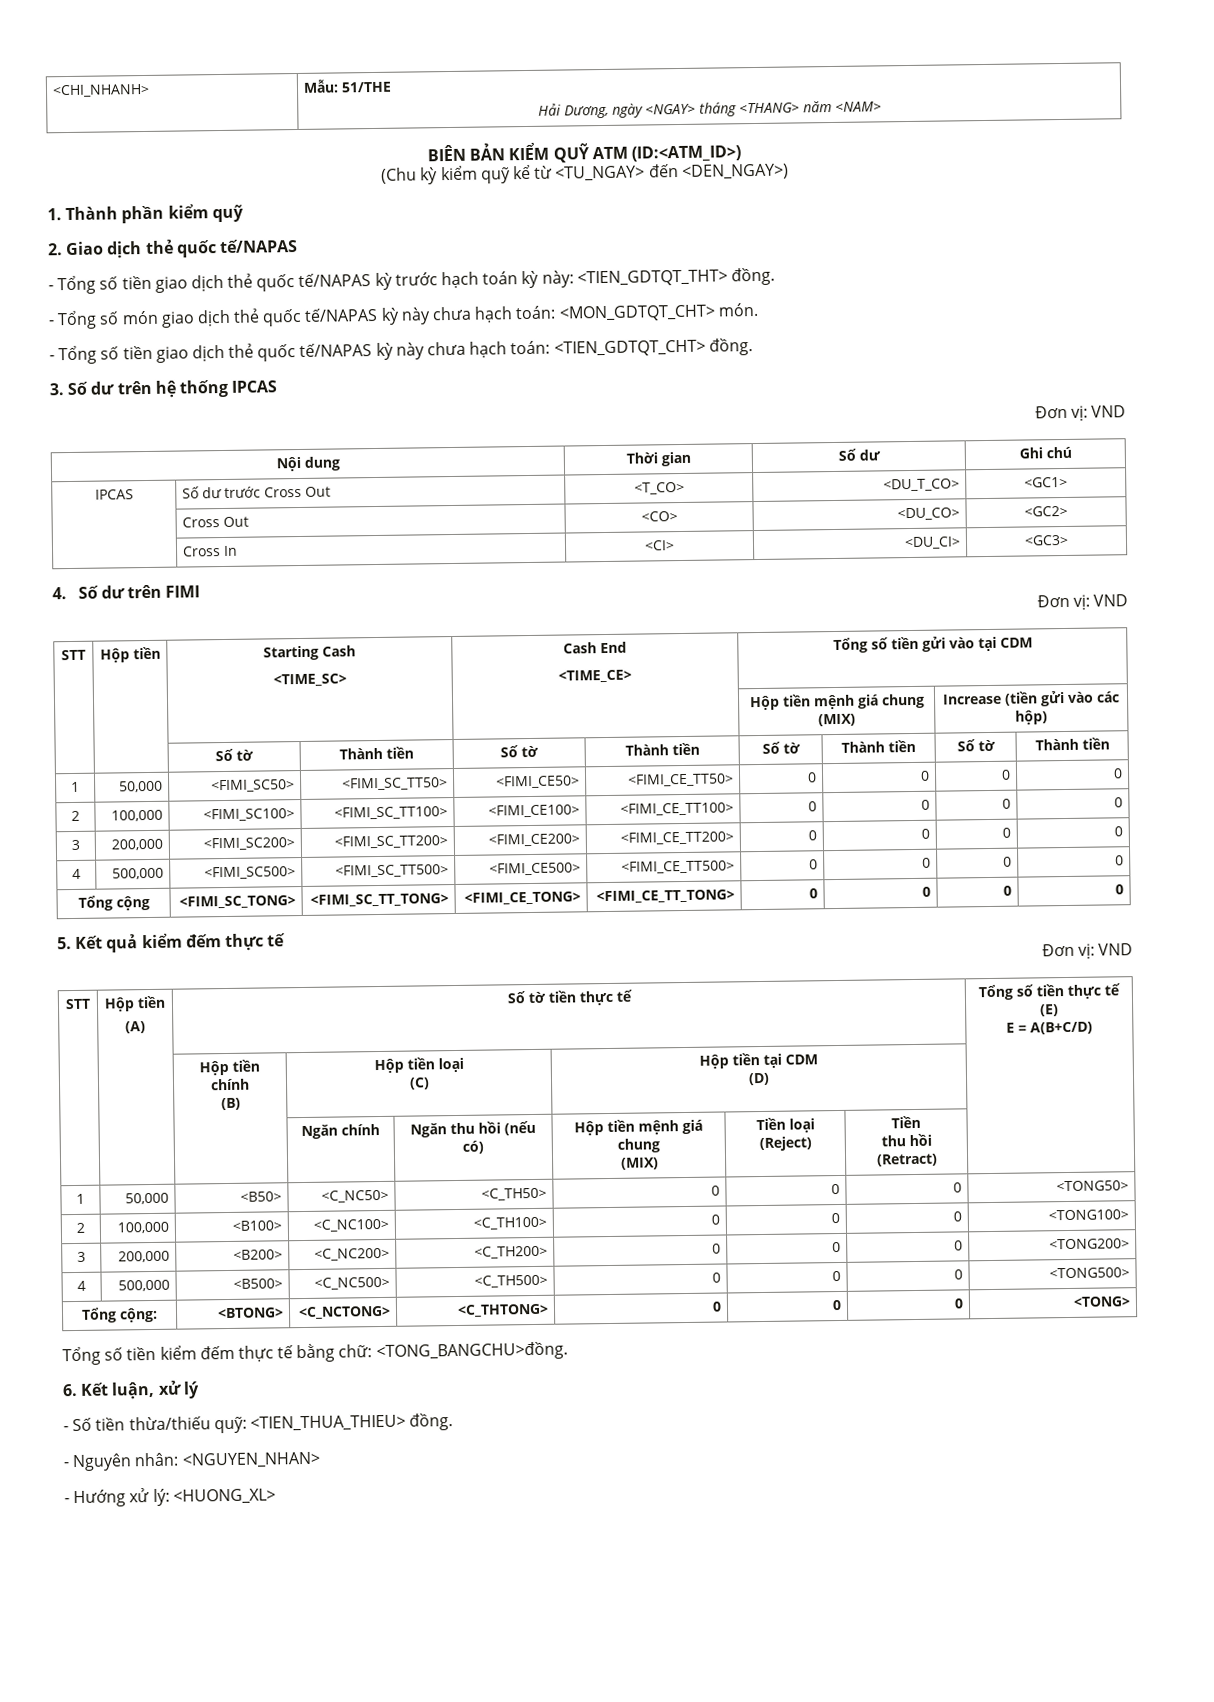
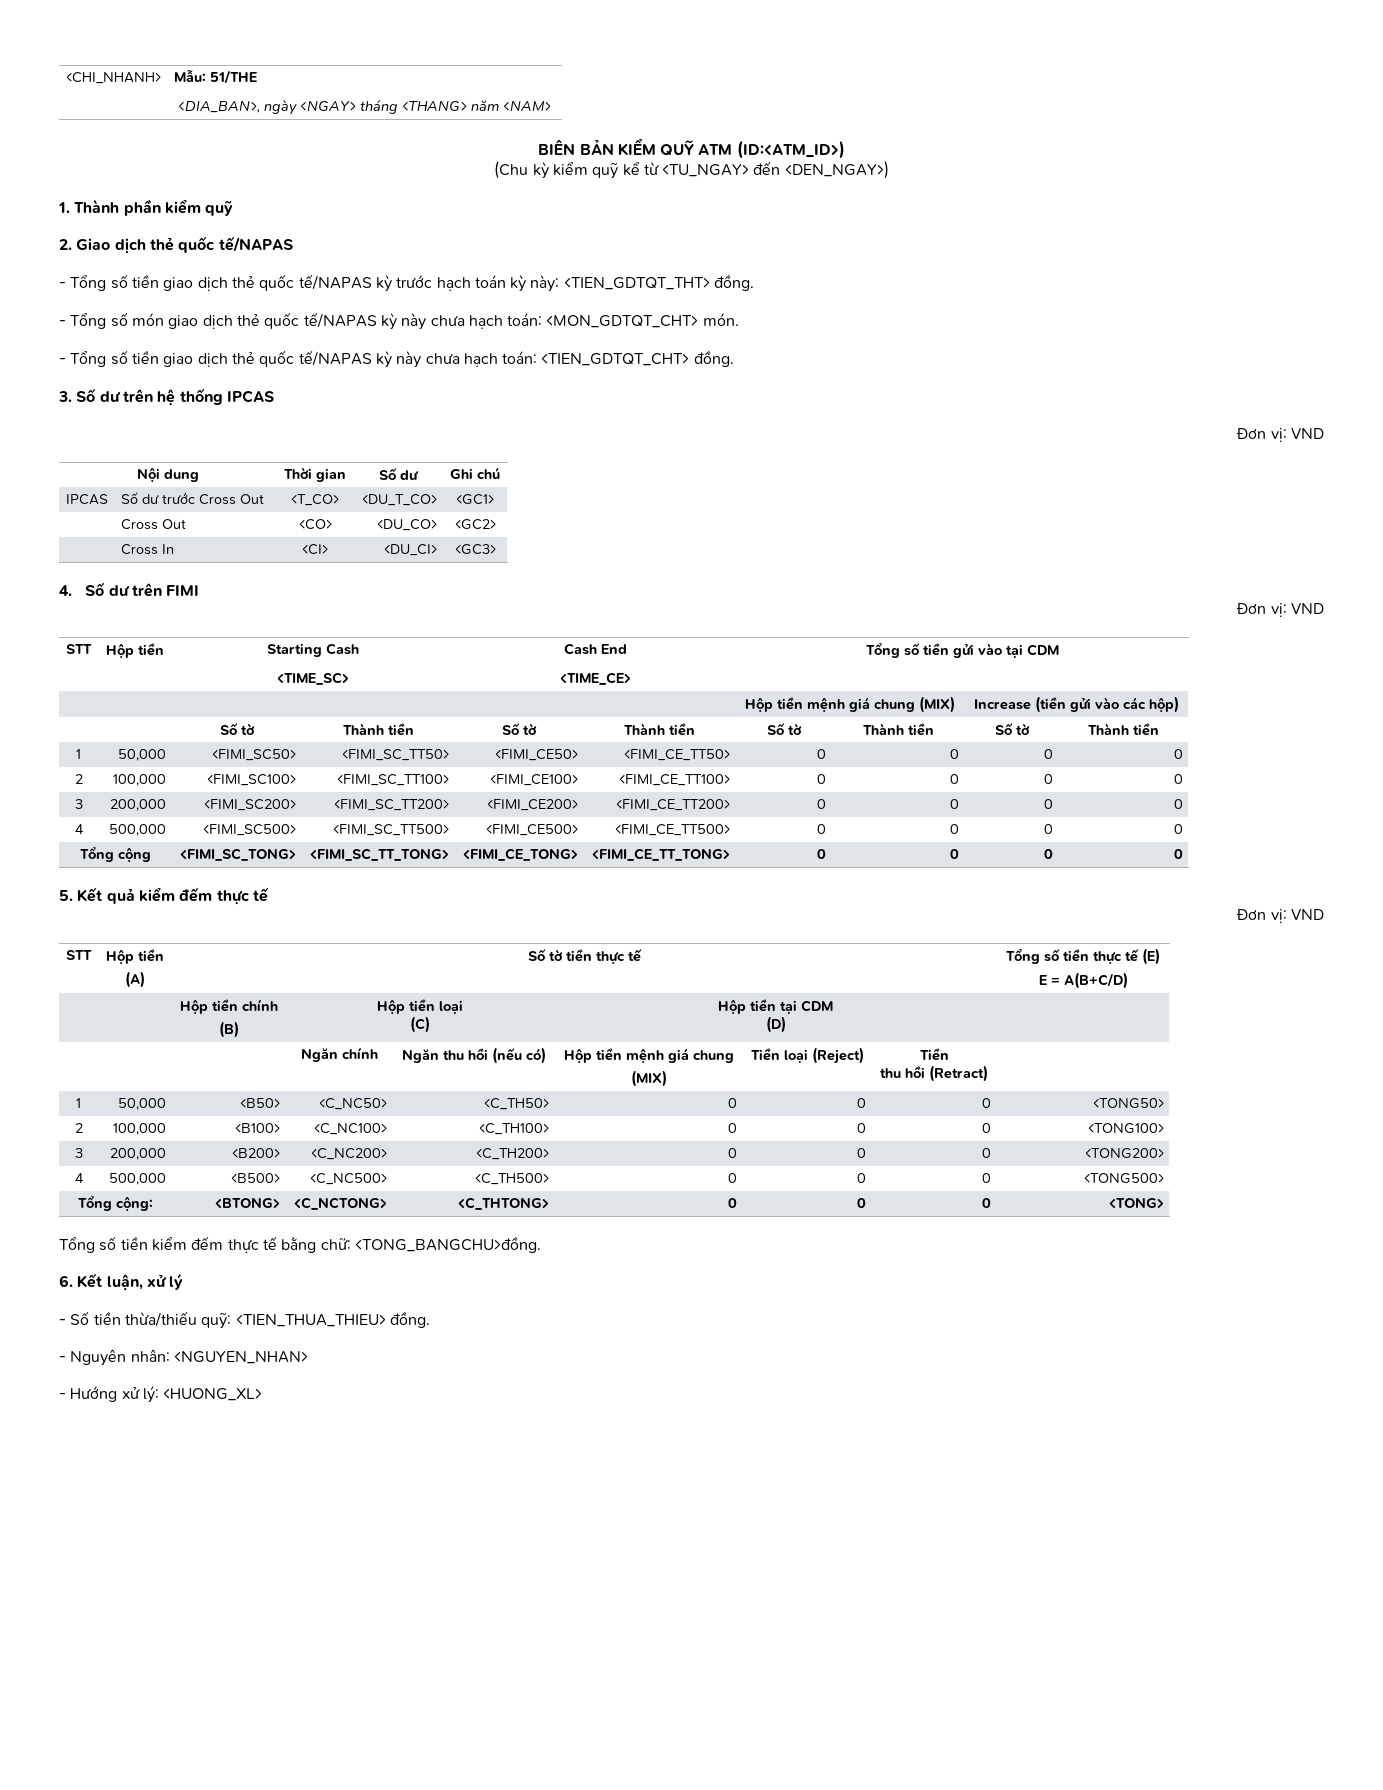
  <CHI_NHANH> | Mẫu: 51/THE
- Hải Dương, ngày <NGAY> tháng <THANG> năm <NAM>
+ <DIA_BAN>, ngày <NGAY> tháng <THANG> năm <NAM>

